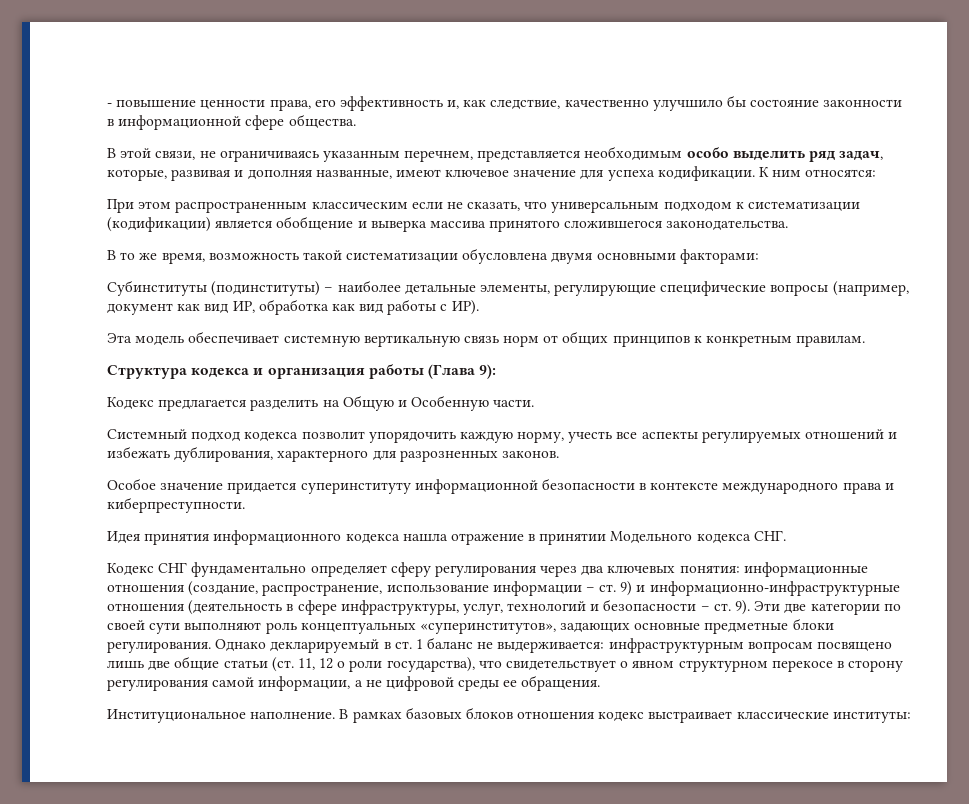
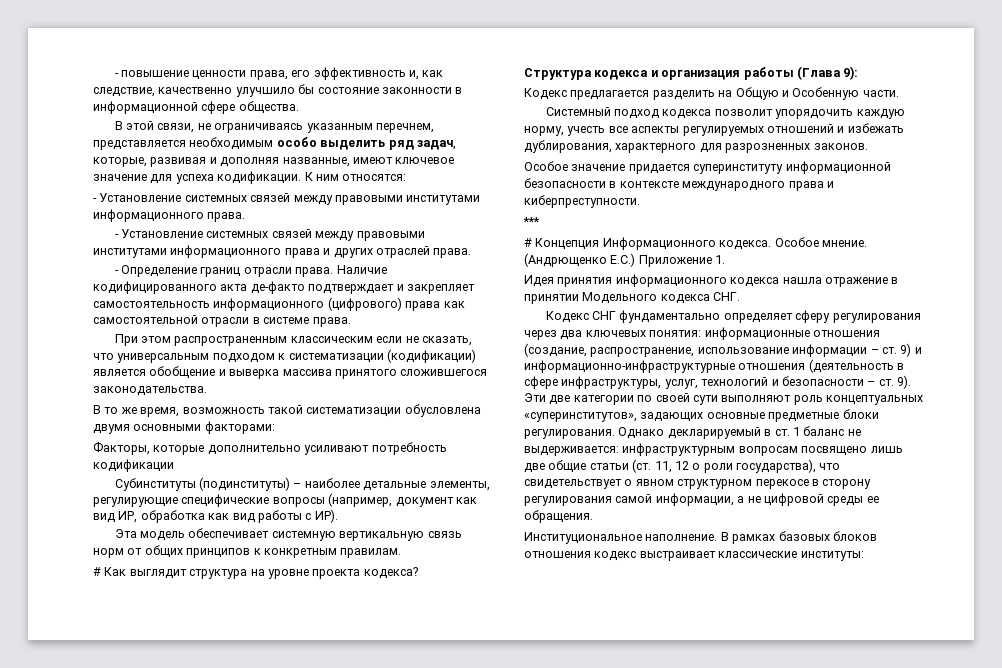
+ - Установление системных связей между правовыми институтами информационного права.
+ - Установление системных связей между правовыми институтами информационного права и других отраслей права.
+ - Определение границ отрасли права. Наличие кодифицированного акта де-факто подтверждает и закрепляет самостоятельность информационного (цифрового) права как самостоятельной отрасли в системе права.
+ Факторы, которые дополнительно усиливают потребность кодификации
+ # Как выглядит структура на уровне проекта кодекса?
+ ***
+ # Концепция Информационного кодекса. Особое мнение. (Андрющенко Е.С.) Приложение 1.

